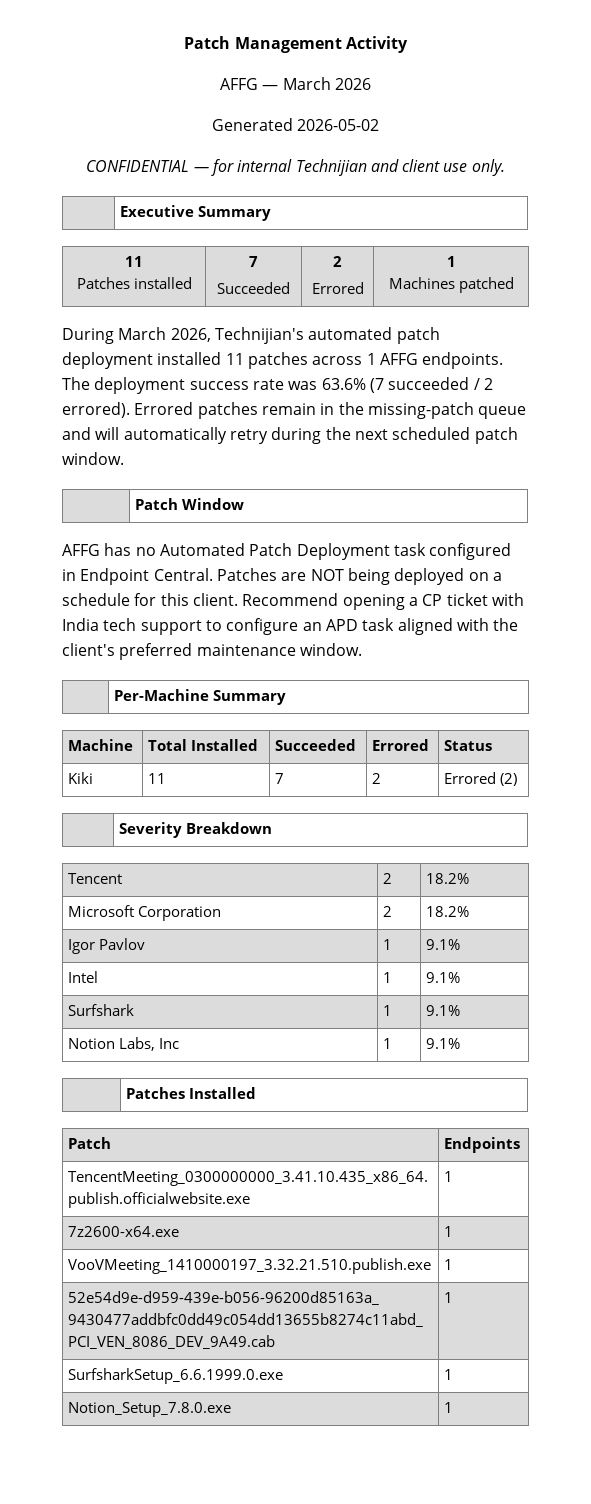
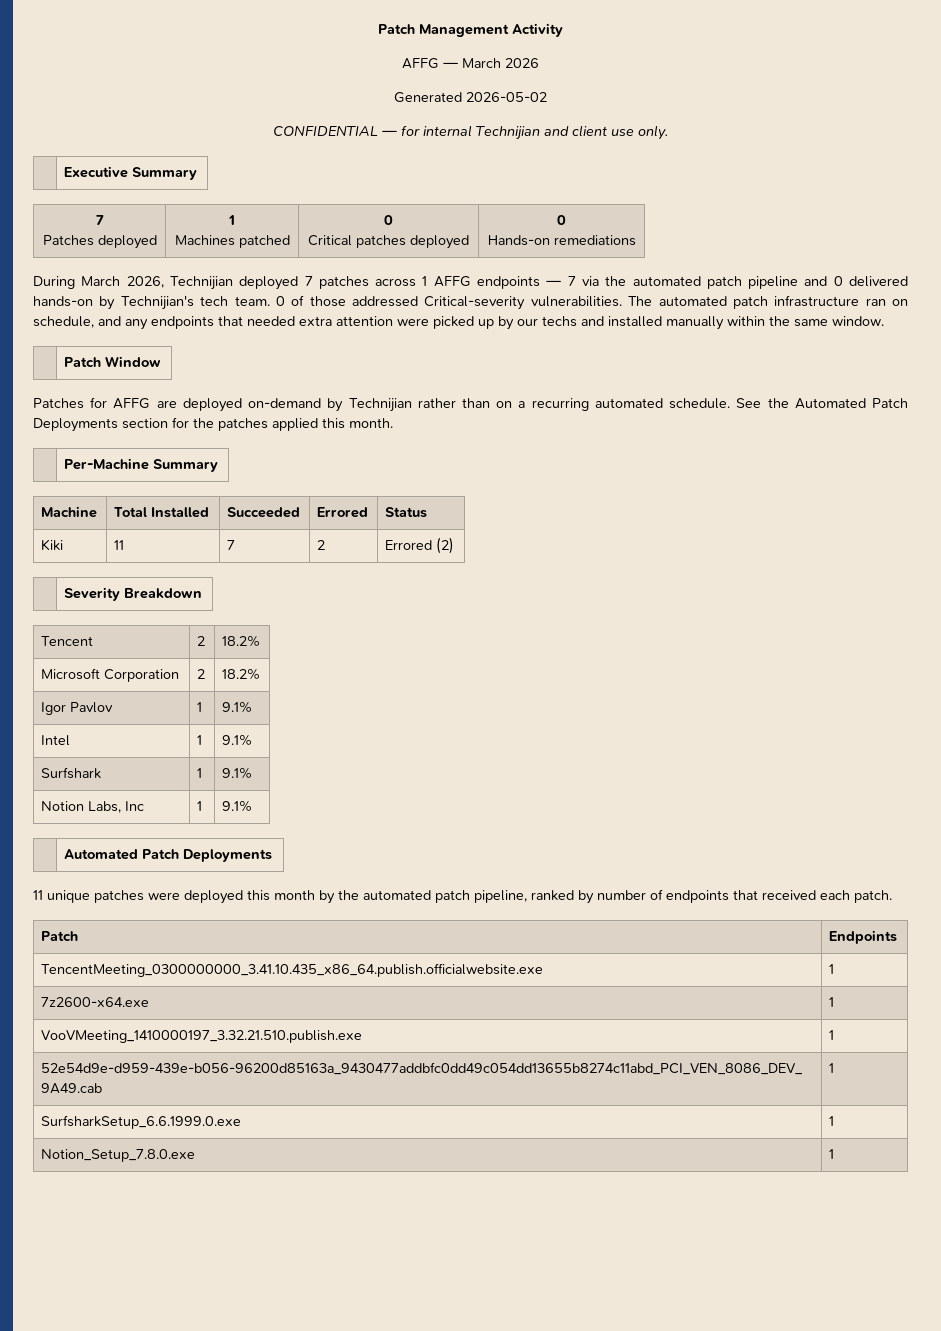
  | Executive Summary
- 11
- Patches installed | 7
- Succeeded | 2
- Errored | 1
- Machines patched
- During March 2026, Technijian's automated patch deployment installed 11 patches across 1 AFFG endpoints. The deployment success rate was 63.6% (7 succeeded / 2 errored). Errored patches remain in the missing-patch queue and will automatically retry during the next scheduled patch window.
+ 7
+ Patches deployed | 1
+ Machines patched | 0
+ Critical patches deployed | 0
+ Hands-on remediations
+ During March 2026, Technijian deployed 7 patches across 1 AFFG endpoints — 7 via the automated patch pipeline and 0 delivered hands-on by Technijian's tech team. 0 of those addressed Critical-severity vulnerabilities. The automated patch infrastructure ran on schedule, and any endpoints that needed extra attention were picked up by our techs and installed manually within the same window.
  | Patch Window
- AFFG has no Automated Patch Deployment task configured in Endpoint Central. Patches are NOT being deployed on a schedule for this client. Recommend opening a CP ticket with India tech support to configure an APD task aligned with the client's preferred maintenance window.
+ Patches for AFFG are deployed on-demand by Technijian rather than on a recurring automated schedule. See the Automated Patch Deployments section for the patches applied this month.
- | Patches Installed
+ | Automated Patch Deployments
+ 11 unique patches were deployed this month by the automated patch pipeline, ranked by number of endpoints that received each patch.

